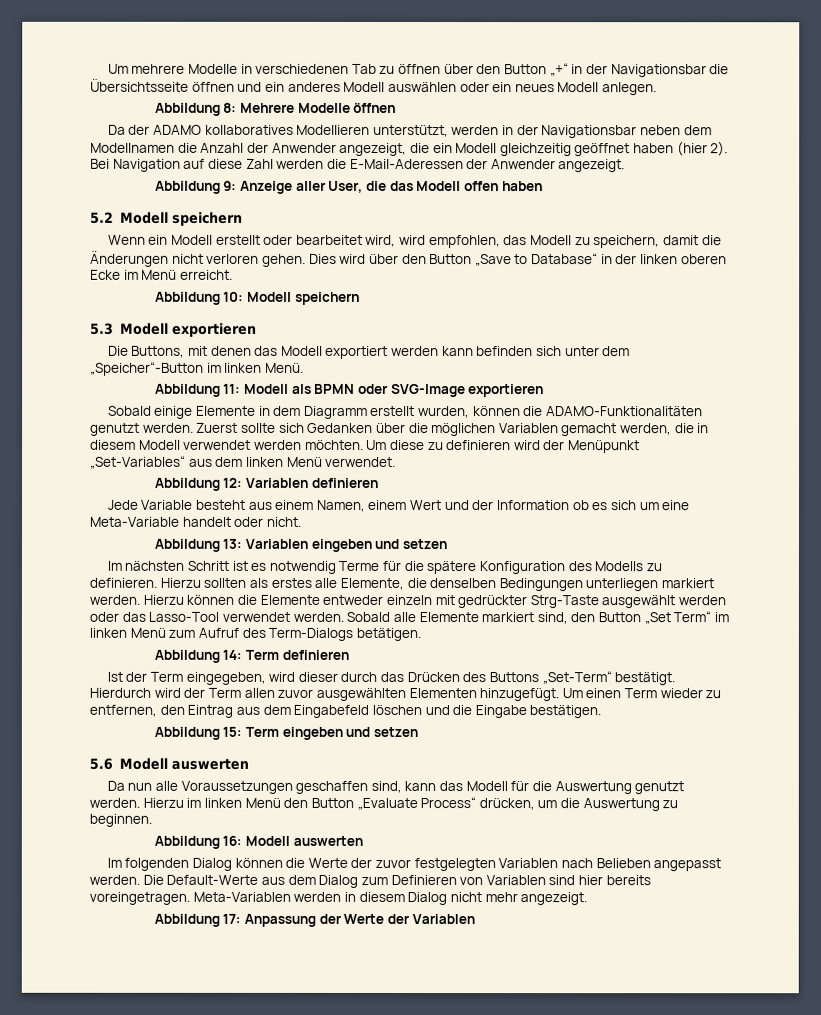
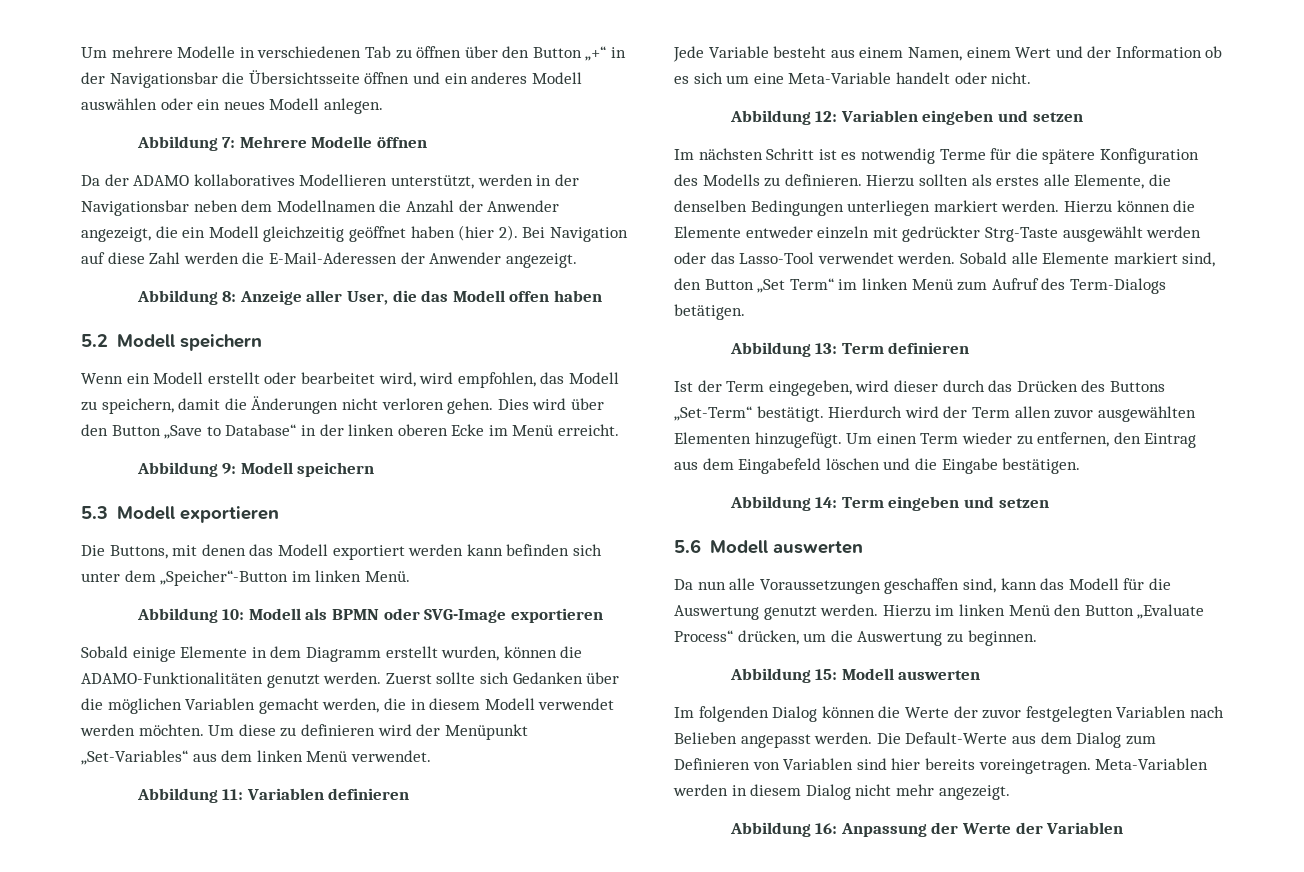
- Abbildung 8: Mehrere Modelle öffnen
+ Abbildung 7: Mehrere Modelle öffnen
- Abbildung 9: Anzeige aller User, die das Modell offen haben
+ Abbildung 8: Anzeige aller User, die das Modell offen haben
- Abbildung 10: Modell speichern
+ Abbildung 9: Modell speichern
- Abbildung 11: Modell als BPMN oder SVG-Image exportieren
+ Abbildung 10: Modell als BPMN oder SVG-Image exportieren
- Abbildung 12: Variablen definieren
+ Abbildung 11: Variablen definieren
- Abbildung 13: Variablen eingeben und setzen
+ Abbildung 12: Variablen eingeben und setzen
- Abbildung 14: Term definieren
+ Abbildung 13: Term definieren
- Abbildung 15: Term eingeben und setzen
+ Abbildung 14: Term eingeben und setzen
- Abbildung 16: Modell auswerten
+ Abbildung 15: Modell auswerten
- Abbildung 17: Anpassung der Werte der Variablen
+ Abbildung 16: Anpassung der Werte der Variablen

